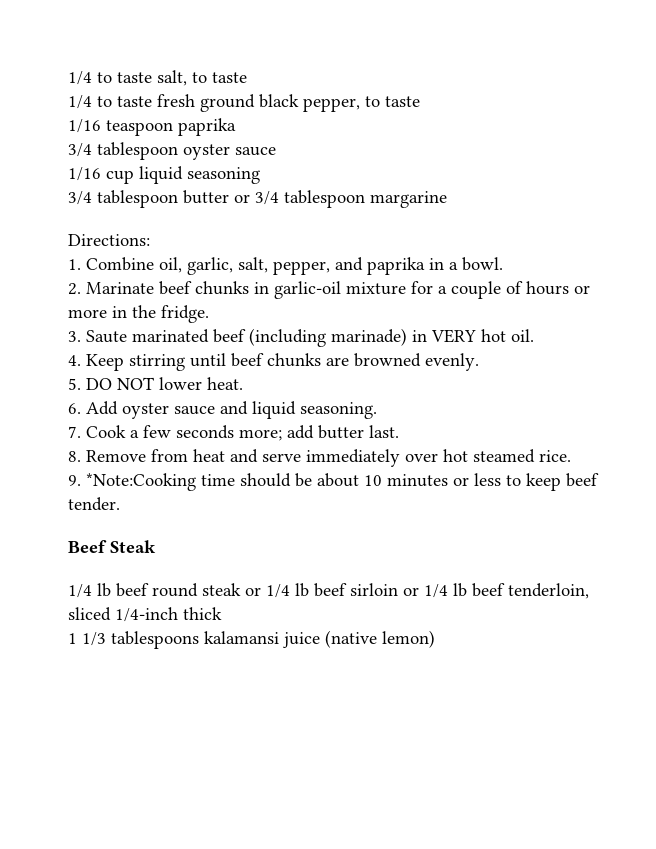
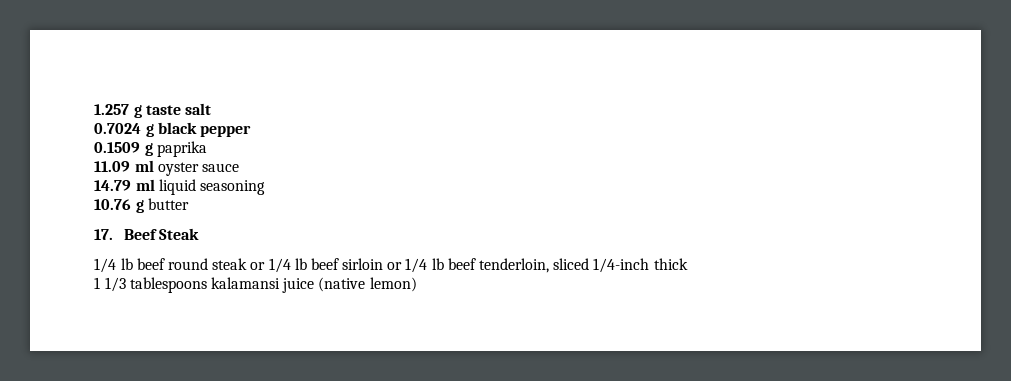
- 1/4 to taste salt, to taste
- 1/4 to taste fresh ground black pepper, to taste
- 1/16 teaspoon paprika
+ 1.257 g taste salt
+ 0.7024 g black pepper
+ 0.1509 g paprika
- 3/4 tablespoon oyster sauce
+ 11.09 ml oyster sauce
- 1/16 cup liquid seasoning
+ 14.79 ml liquid seasoning
- 3/4 tablespoon butter or 3/4 tablespoon margarine
- Directions:
- 1. Combine oil, garlic, salt, pepper, and paprika in a bowl.
- 2. Marinate beef chunks in garlic-oil mixture for a couple of hours or more in the fridge.
- 3. Saute marinated beef (including marinade) in VERY hot oil.
- 4. Keep stirring until beef chunks are browned evenly.
- 5. DO NOT lower heat.
- 6. Add oyster sauce and liquid seasoning.
- 7. Cook a few seconds more; add butter last.
- 8. Remove from heat and serve immediately over hot steamed rice.
- 9. *Note:Cooking time should be about 10 minutes or less to keep beef tender.
- Beef Steak
+ 10.76 g butter
+ 17. Beef Steak

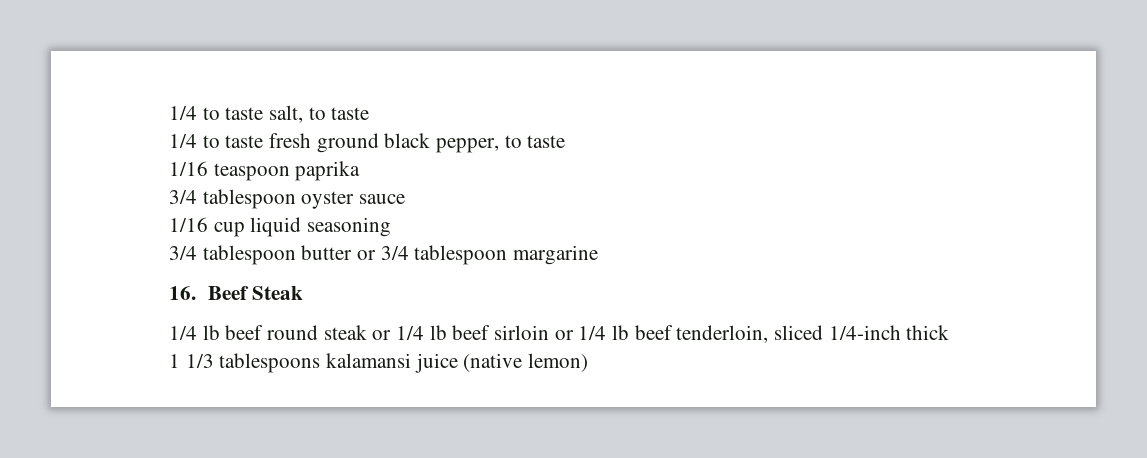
- 1.257 g taste salt
- 0.7024 g black pepper
- 0.1509 g paprika
+ 1/4 to taste salt, to taste
+ 1/4 to taste fresh ground black pepper, to taste
+ 1/16 teaspoon paprika
- 11.09 ml oyster sauce
+ 3/4 tablespoon oyster sauce
- 14.79 ml liquid seasoning
+ 1/16 cup liquid seasoning
- 10.76 g butter
- 17. Beef Steak
+ 3/4 tablespoon butter or 3/4 tablespoon margarine
+ 16. Beef Steak

